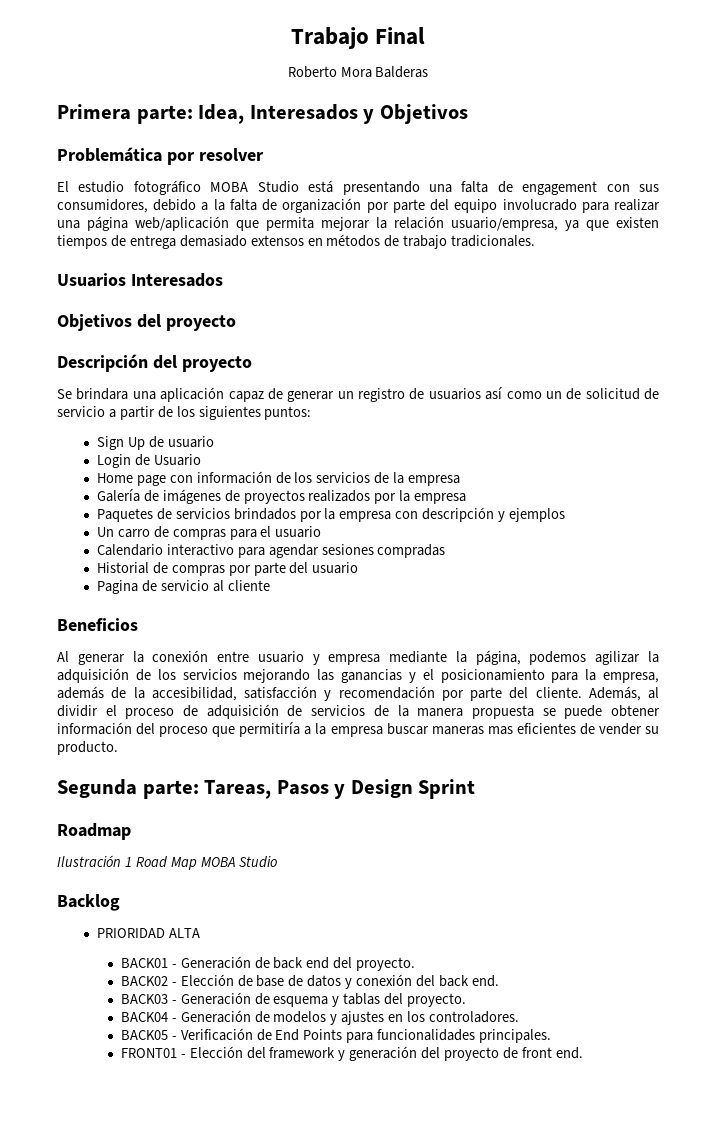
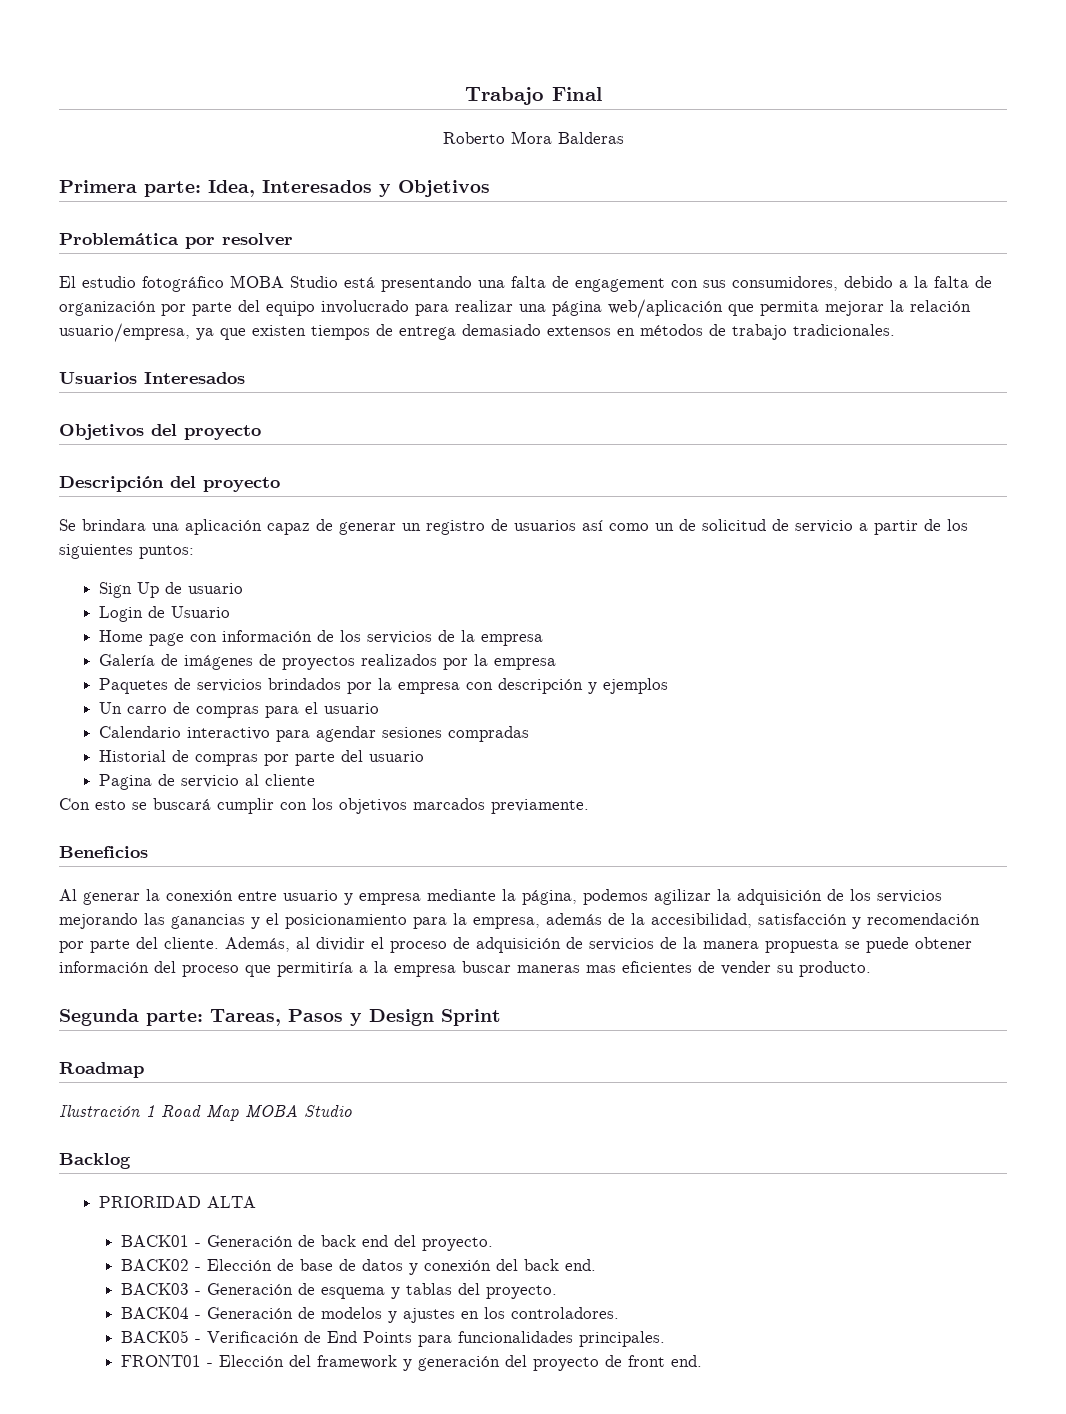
+ Con esto se buscará cumplir con los objetivos marcados previamente.

